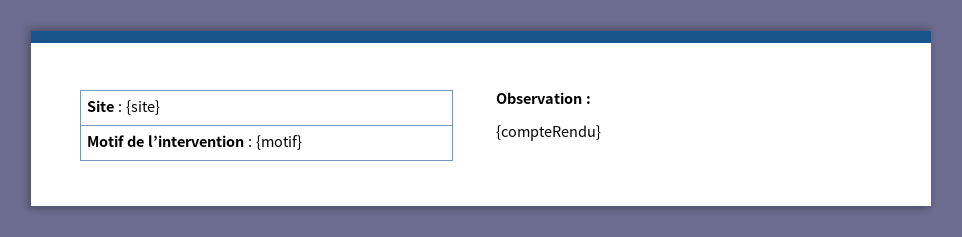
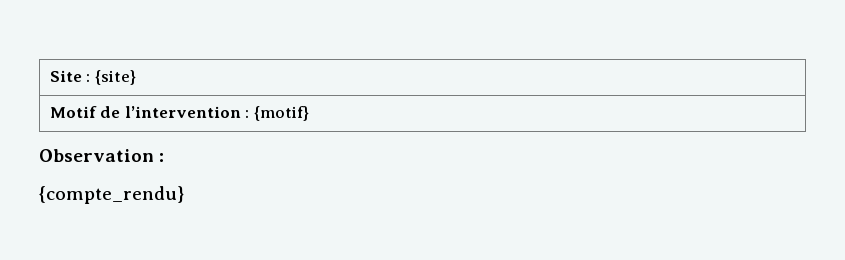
- {compteRendu}
+ {compte_rendu}

